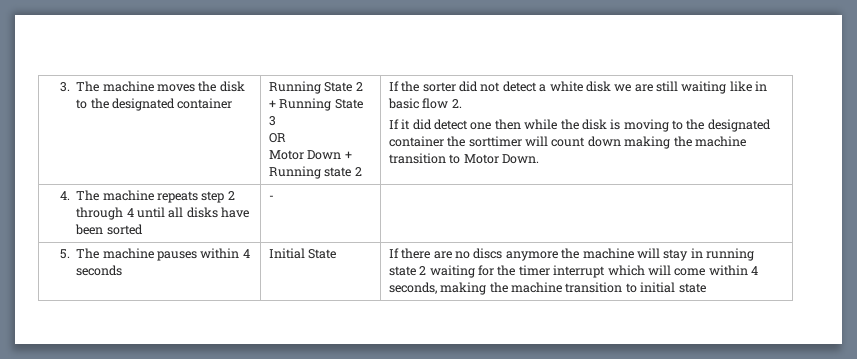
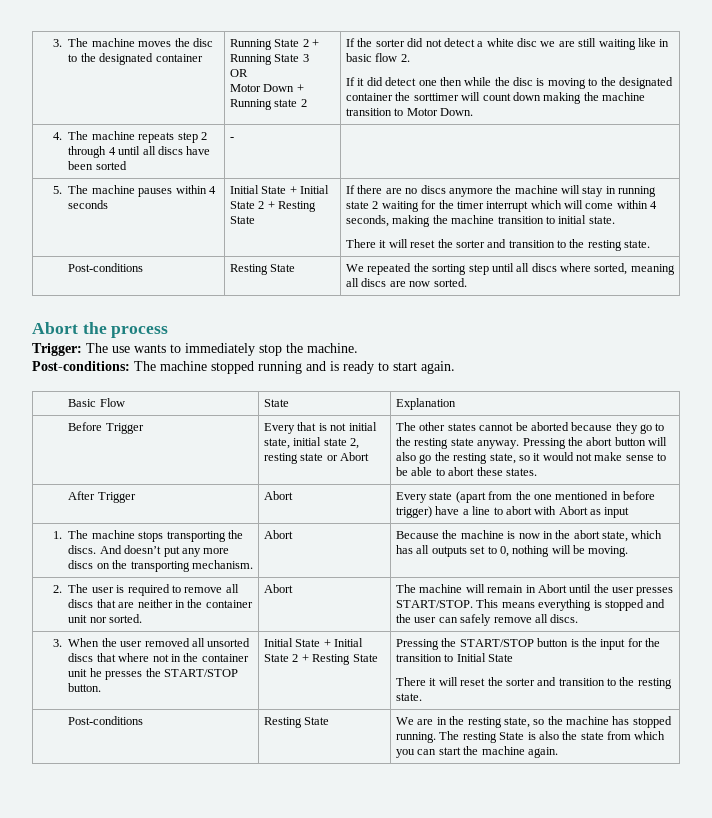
- 3. The machine moves the disk to the designated container
+ 3. The machine moves the disc to the designated container
- If the sorter did not detect a white disk we are still waiting like in basic flow 2.
+ If the sorter did not detect a white disc we are still waiting like in basic flow 2.
- If it did detect one then while the disk is moving to the designated container the sorttimer will count down making the machine transition to Motor Down.
+ If it did detect one then while the disc is moving to the designated container the sorttimer will count down making the machine transition to Motor Down.
- 4. The machine repeats step 2 through 4 until all disks have been sorted | - |
+ 4. The machine repeats step 2 through 4 until all discs have been sorted | - |
- 5. The machine pauses within 4 seconds | Initial State
+ 5. The machine pauses within 4 seconds | Initial State + Initial State 2 + Resting State
- If there are no discs anymore the machine will stay in running state 2 waiting for the timer interrupt which will come within 4 seconds, making the machine transition to initial state
+ If there are no discs anymore the machine will stay in running state 2 waiting for the timer interrupt which will come within 4 seconds, making the machine transition to initial state.
+ There it will reset the sorter and transition to the resting state.
+ Post-conditions | Resting State | We repeated the sorting step until all discs where sorted, meaning all discs are now sorted.
+ Abort the process
+ Trigger: The use wants to immediately stop the machine.
+ Post-conditions: The machine stopped running and is ready to start again.
+ Basic Flow | State | Explanation
+ Before Trigger | Every that is not initial state, initial state 2, resting state or Abort | The other states cannot be aborted because they go to the resting state anyway. Pressing the abort button will also go the resting state, so it would not make sense to be able to abort these states.
+ After Trigger | Abort | Every state (apart from the one mentioned in before trigger) have a line to abort with Abort as input
+ 1. The machine stops transporting the discs. And doesn’t put any more discs on the transporting mechanism. | Abort | Because the machine is now in the abort state, which has all outputs set to 0, nothing will be moving.
+ 2. The user is required to remove all discs that are neither in the container unit nor sorted. | Abort | The machine will remain in Abort until the user presses START/STOP. This means everything is stopped and the user can safely remove all discs.
+ 3. When the user removed all unsorted discs that where not in the container unit he presses the START/STOP button. | Initial State + Initial State 2 + Resting State | Pressing the START/STOP button is the input for the transition to Initial State
+ There it will reset the sorter and transition to the resting state.
+ Post-conditions | Resting State | We are in the resting state, so the machine has stopped running. The resting State is also the state from which you can start the machine again.

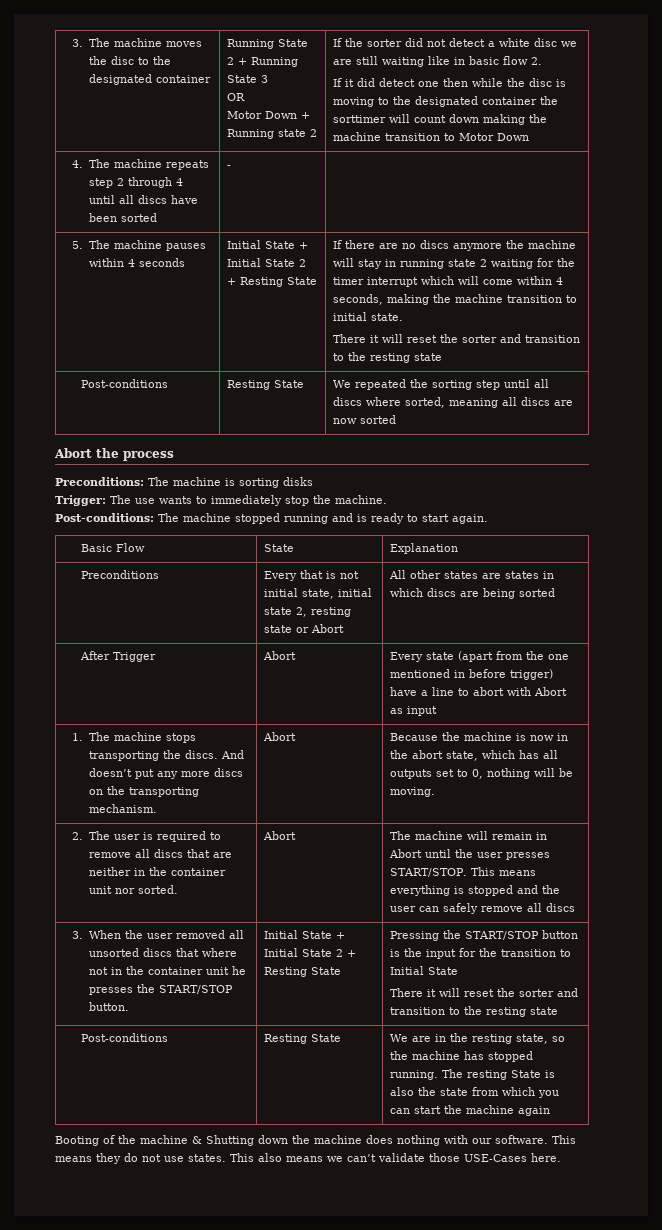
- If it did detect one then while the disc is moving to the designated container the sorttimer will count down making the machine transition to Motor Down.
+ If it did detect one then while the disc is moving to the designated container the sorttimer will count down making the machine transition to Motor Down
  If there are no discs anymore the machine will stay in running state 2 waiting for the timer interrupt which will come within 4 seconds, making the machine transition to initial state.
- There it will reset the sorter and transition to the resting state.
+ There it will reset the sorter and transition to the resting state
- Post-conditions | Resting State | We repeated the sorting step until all discs where sorted, meaning all discs are now sorted.
+ Post-conditions | Resting State | We repeated the sorting step until all discs where sorted, meaning all discs are now sorted
+ Preconditions: The machine is sorting disks
- Before Trigger
+ Preconditions
- The other states cannot be aborted because they go to the resting state anyway. Pressing the abort button will also go the resting state, so it would not make sense to be able to abort these states.
+ All other states are states in which discs are being sorted
- This means everything is stopped and the user can safely remove all discs.
+ This means everything is stopped and the user can safely remove all discs
  Pressing the START/STOP button is the input for the transition to Initial State
- There it will reset the sorter and transition to the resting state.
+ There it will reset the sorter and transition to the resting state
- Post-conditions | Resting State | We are in the resting state, so the machine has stopped running. The resting State is also the state from which you can start the machine again.
+ Post-conditions | Resting State | We are in the resting state, so the machine has stopped running. The resting State is also the state from which you can start the machine again
+ Booting of the machine & Shutting down the machine does nothing with our software. This means they do not use states. This also means we can’t validate those USE-Cases here.

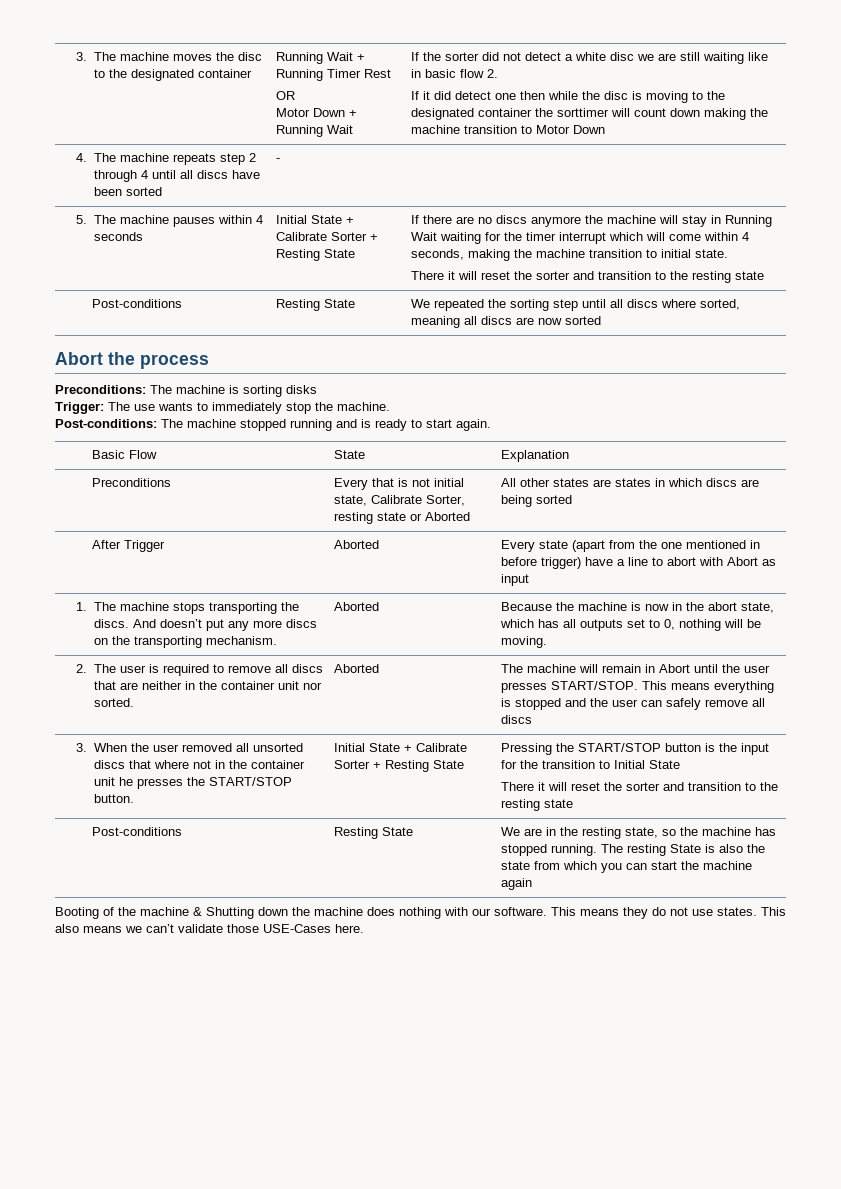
- Running State 2 + Running State 3
+ Running Wait + Running Timer Rest
- Motor Down + Running state 2
+ Motor Down + Running Wait
- 5. The machine pauses within 4 seconds | Initial State + Initial State 2 + Resting State
+ 5. The machine pauses within 4 seconds | Initial State + Calibrate Sorter + Resting State
- If there are no discs anymore the machine will stay in running state 2 waiting for the timer interrupt which will come within 4 seconds, making the machine transition to initial state.
+ If there are no discs anymore the machine will stay in Running Wait waiting for the timer interrupt which will come within 4 seconds, making the machine transition to initial state.
- Preconditions | Every that is not initial state, initial state 2, resting state or Abort | All other states are states in which discs are being sorted
+ Preconditions | Every that is not initial state, Calibrate Sorter, resting state or Aborted | All other states are states in which discs are being sorted
- After Trigger | Abort | Every state (apart from the one mentioned in before trigger) have a line to abort with Abort as input
+ After Trigger | Aborted | Every state (apart from the one mentioned in before trigger) have a line to abort with Abort as input
- 1. The machine stops transporting the discs. And doesn’t put any more discs on the transporting mechanism. | Abort | Because the machine is now in the abort state, which has all outputs set to 0, nothing will be moving.
+ 1. The machine stops transporting the discs. And doesn’t put any more discs on the transporting mechanism. | Aborted | Because the machine is now in the abort state, which has all outputs set to 0, nothing will be moving.
- 2. The user is required to remove all discs that are neither in the container unit nor sorted. | Abort
+ 2. The user is required to remove all discs that are neither in the container unit nor sorted. | Aborted
- 3. When the user removed all unsorted discs that where not in the container unit he presses the START/STOP button. | Initial State + Initial State 2 + Resting State
+ 3. When the user removed all unsorted discs that where not in the container unit he presses the START/STOP button. | Initial State + Calibrate Sorter + Resting State

